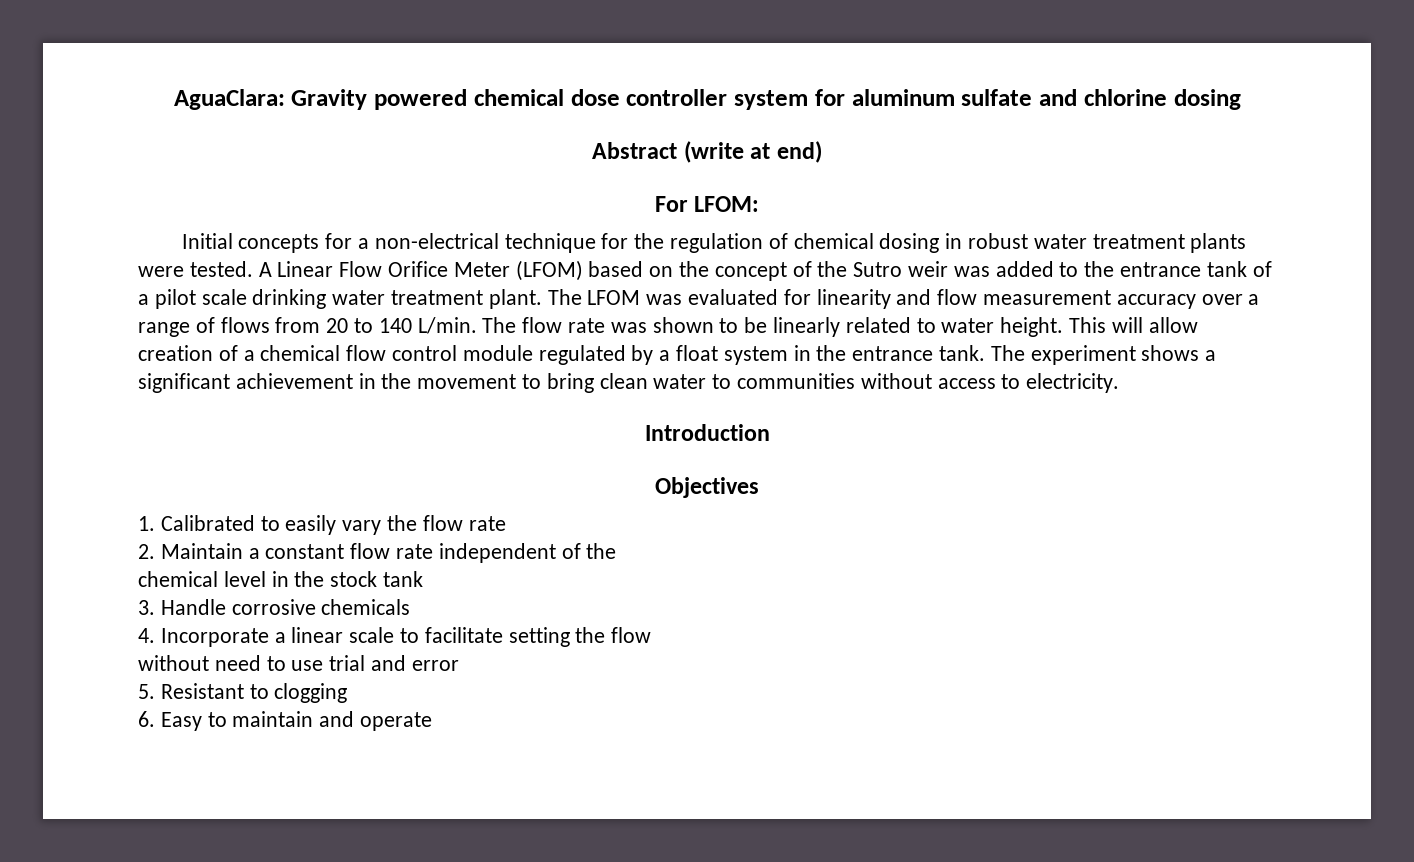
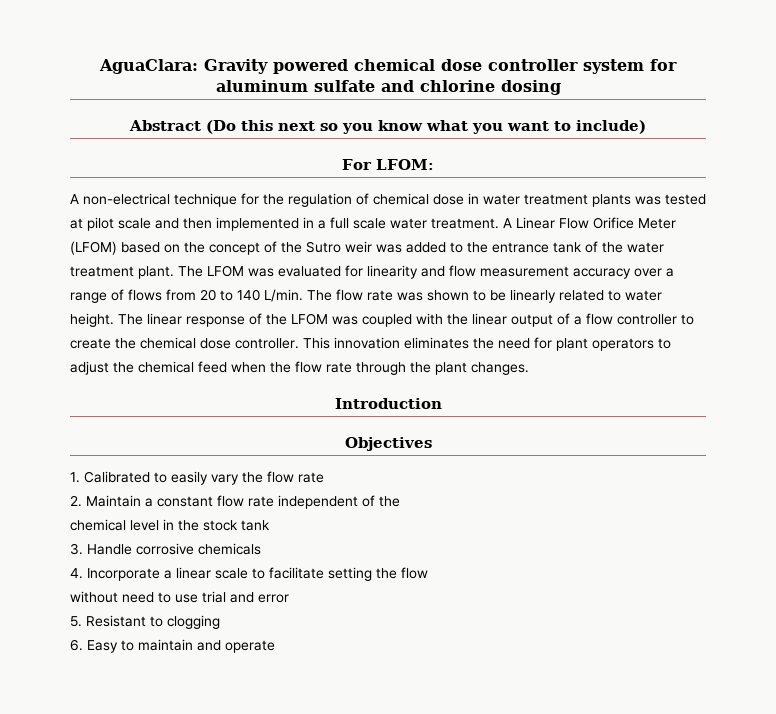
- Abstract (write at end)
+ Abstract (Do this next so you know what you want to include)
  For LFOM:
- Initial concepts for a non-electrical technique for the regulation of chemical dosing in robust water treatment plants were tested.
+ A non-electrical technique for the regulation of chemical dose in water treatment plants was tested at pilot scale and then implemented in a full scale water treatment.
- A Linear Flow Orifice Meter (LFOM) based on the concept of the Sutro weir was added to the entrance tank of a pilot scale drinking water treatment plant.
+ A Linear Flow Orifice Meter (LFOM) based on the concept of the Sutro weir was added to the entrance tank of the water treatment plant.
- This will allow creation of a chemical flow control module regulated by a float system in the entrance tank. The experiment shows a significant achievement in the movement to bring clean water to communities without access to electricity.
+ The linear response of the LFOM was coupled with the linear output of a flow controller to create the chemical dose controller. This innovation eliminates the need for plant operators to adjust the chemical feed when the flow rate through the plant changes.

